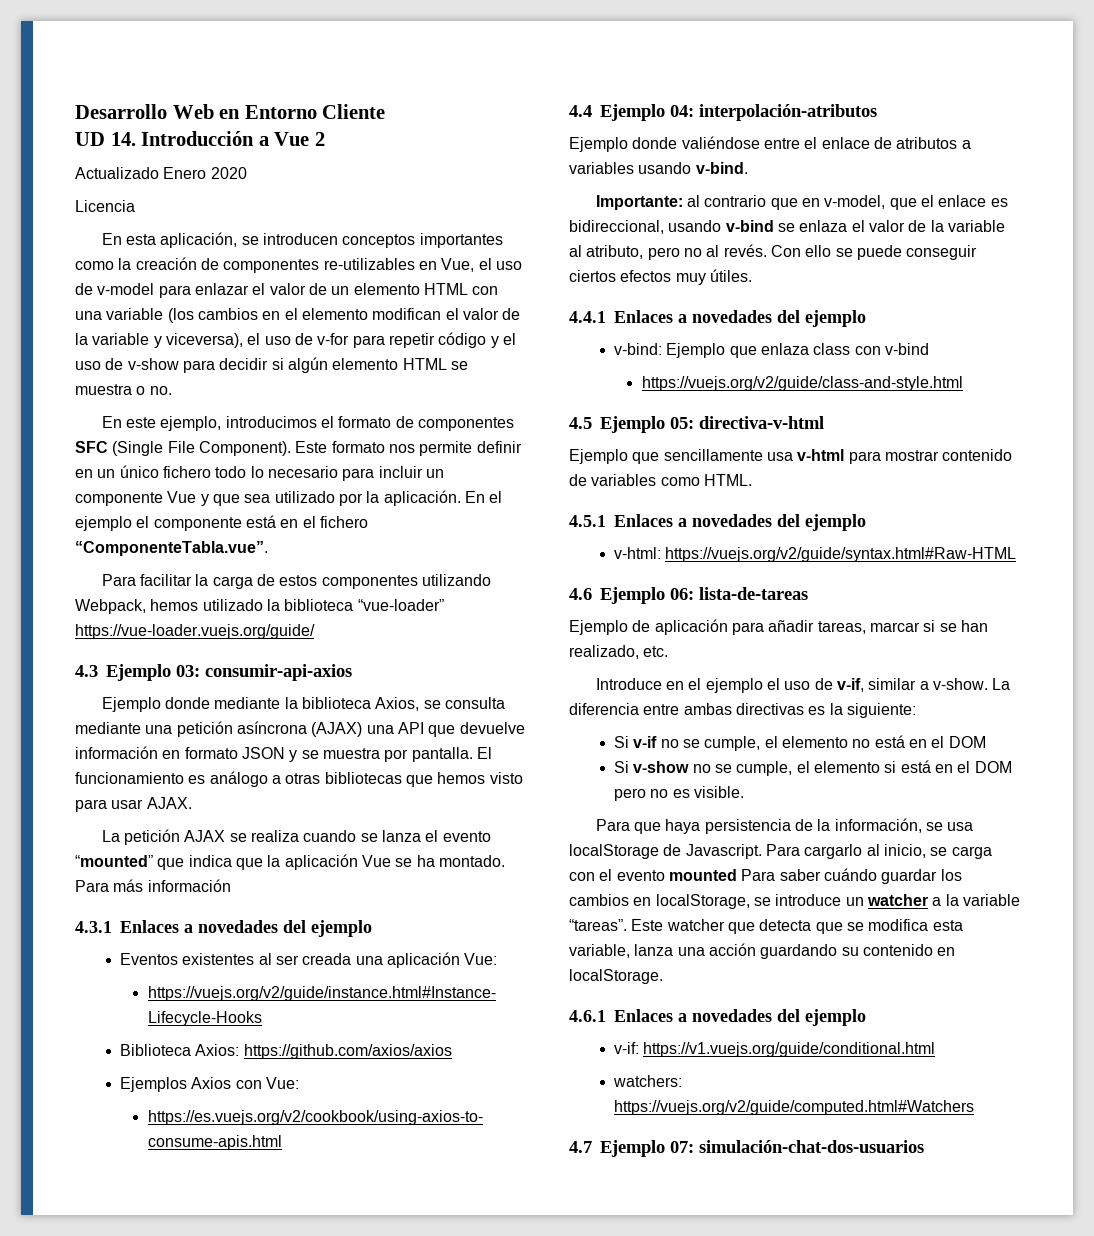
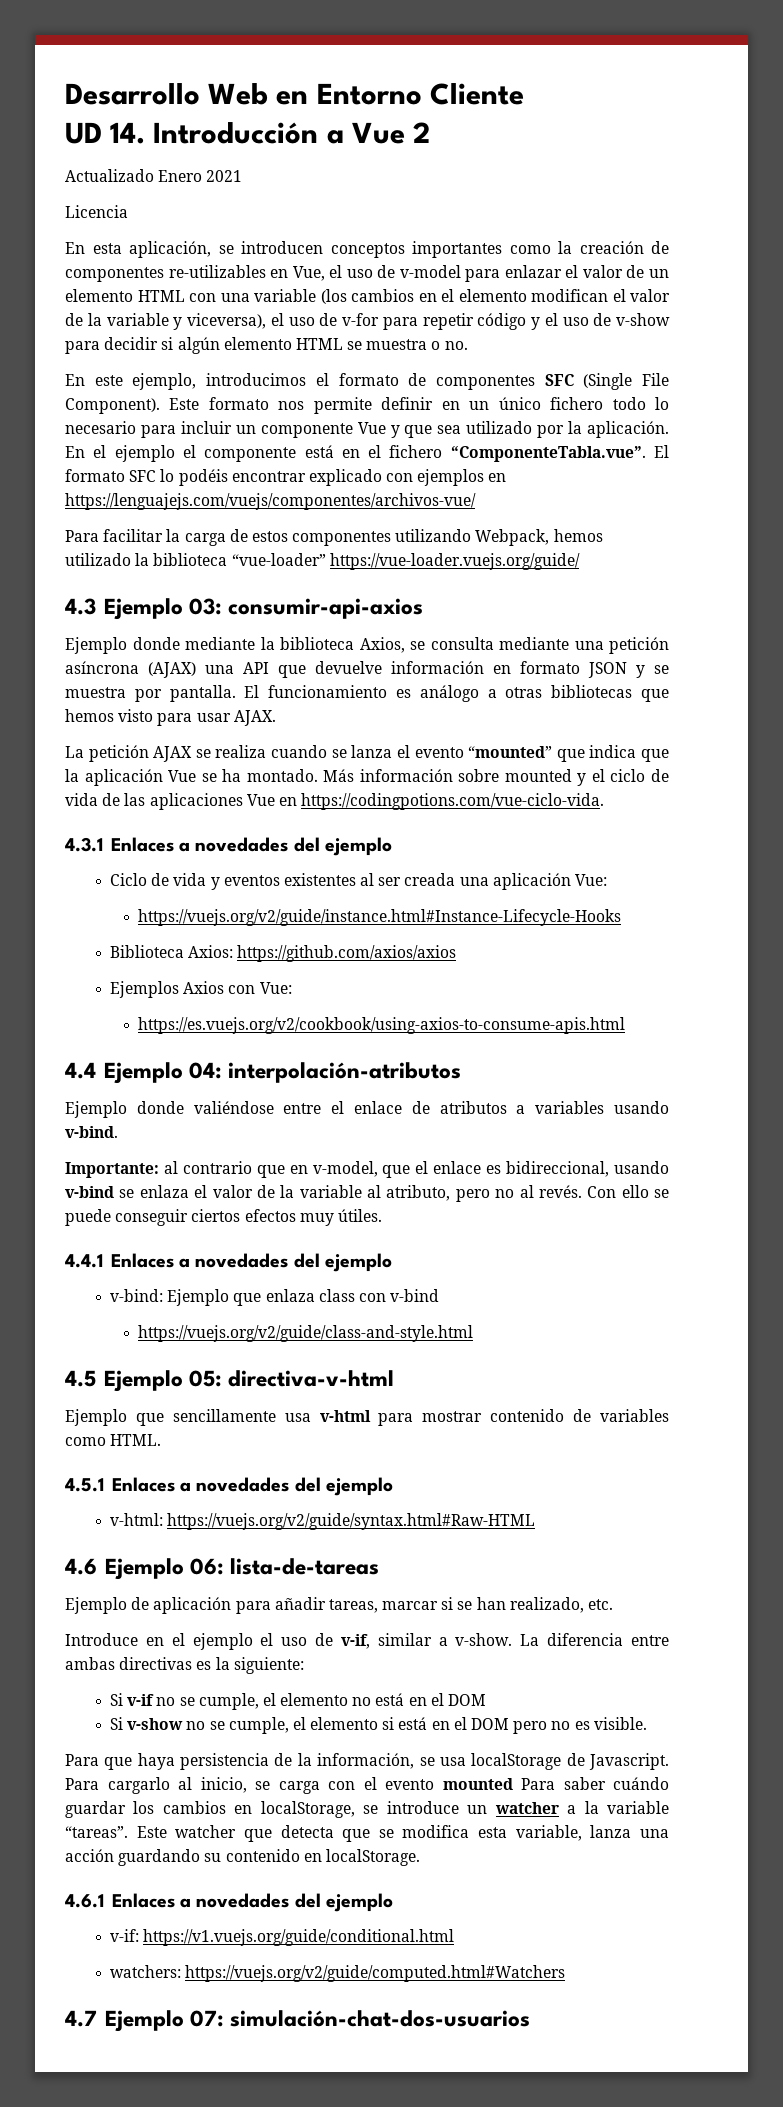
- Actualizado Enero 2020
+ Actualizado Enero 2021
- En el ejemplo el componente está en el fichero “ComponenteTabla.vue”.
+ En el ejemplo el componente está en el fichero “ComponenteTabla.vue”. El formato SFC lo podéis encontrar explicado con ejemplos en https://lenguajejs.com/vuejs/componentes/archivos-vue/
- Para más información
+ Más información sobre mounted y el ciclo de vida de las aplicaciones Vue en https://codingpotions.com/vue-ciclo-vida.
- Eventos existentes al ser creada una aplicación Vue:
+ Ciclo de vida y eventos existentes al ser creada una aplicación Vue:

